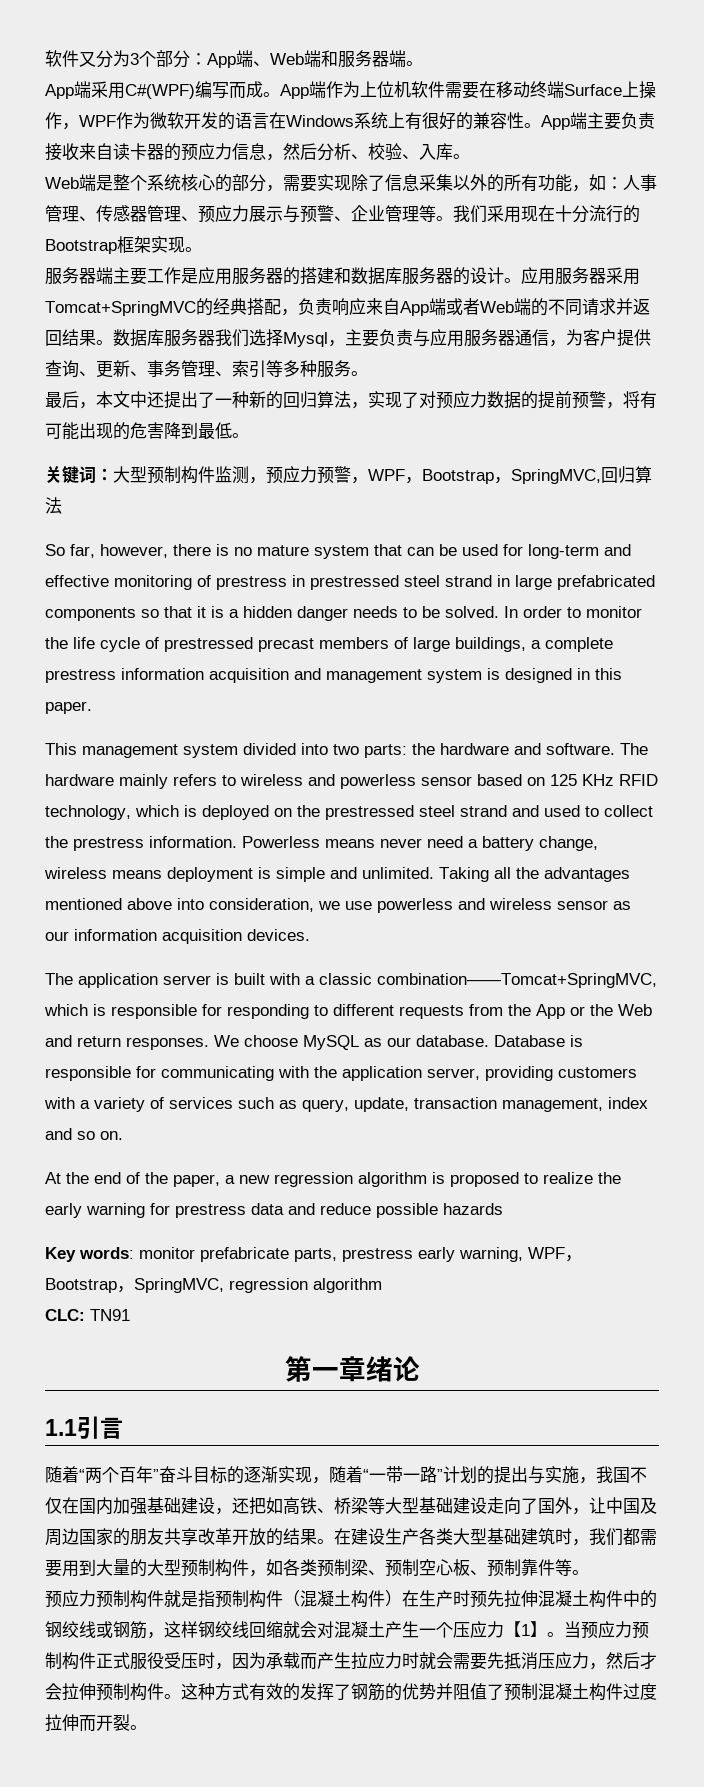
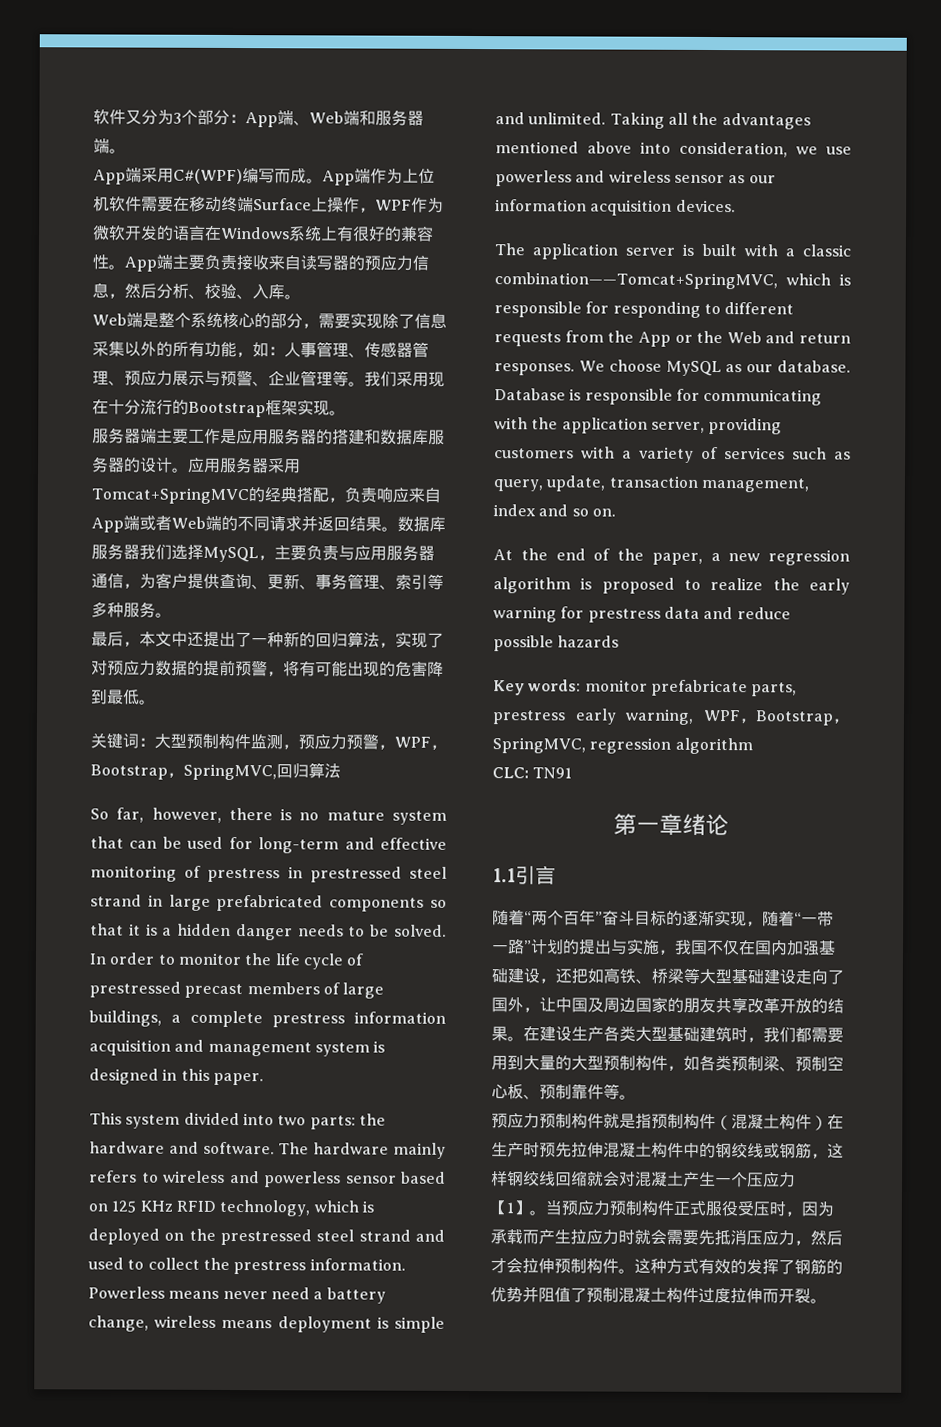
- App端主要负责接收来自读卡器的预应力信息，然后分析、校验、入库。
+ App端主要负责接收来自读写器的预应力信息，然后分析、校验、入库。
- 数据库服务器我们选择Mysql，主要负责与应用服务器通信，为客户提供查询、更新、事务管理、索引等多种服务。
+ 数据库服务器我们选择MySQL，主要负责与应用服务器通信，为客户提供查询、更新、事务管理、索引等多种服务。
- This management system divided into two parts: the hardware and software.
+ This system divided into two parts: the hardware and software.

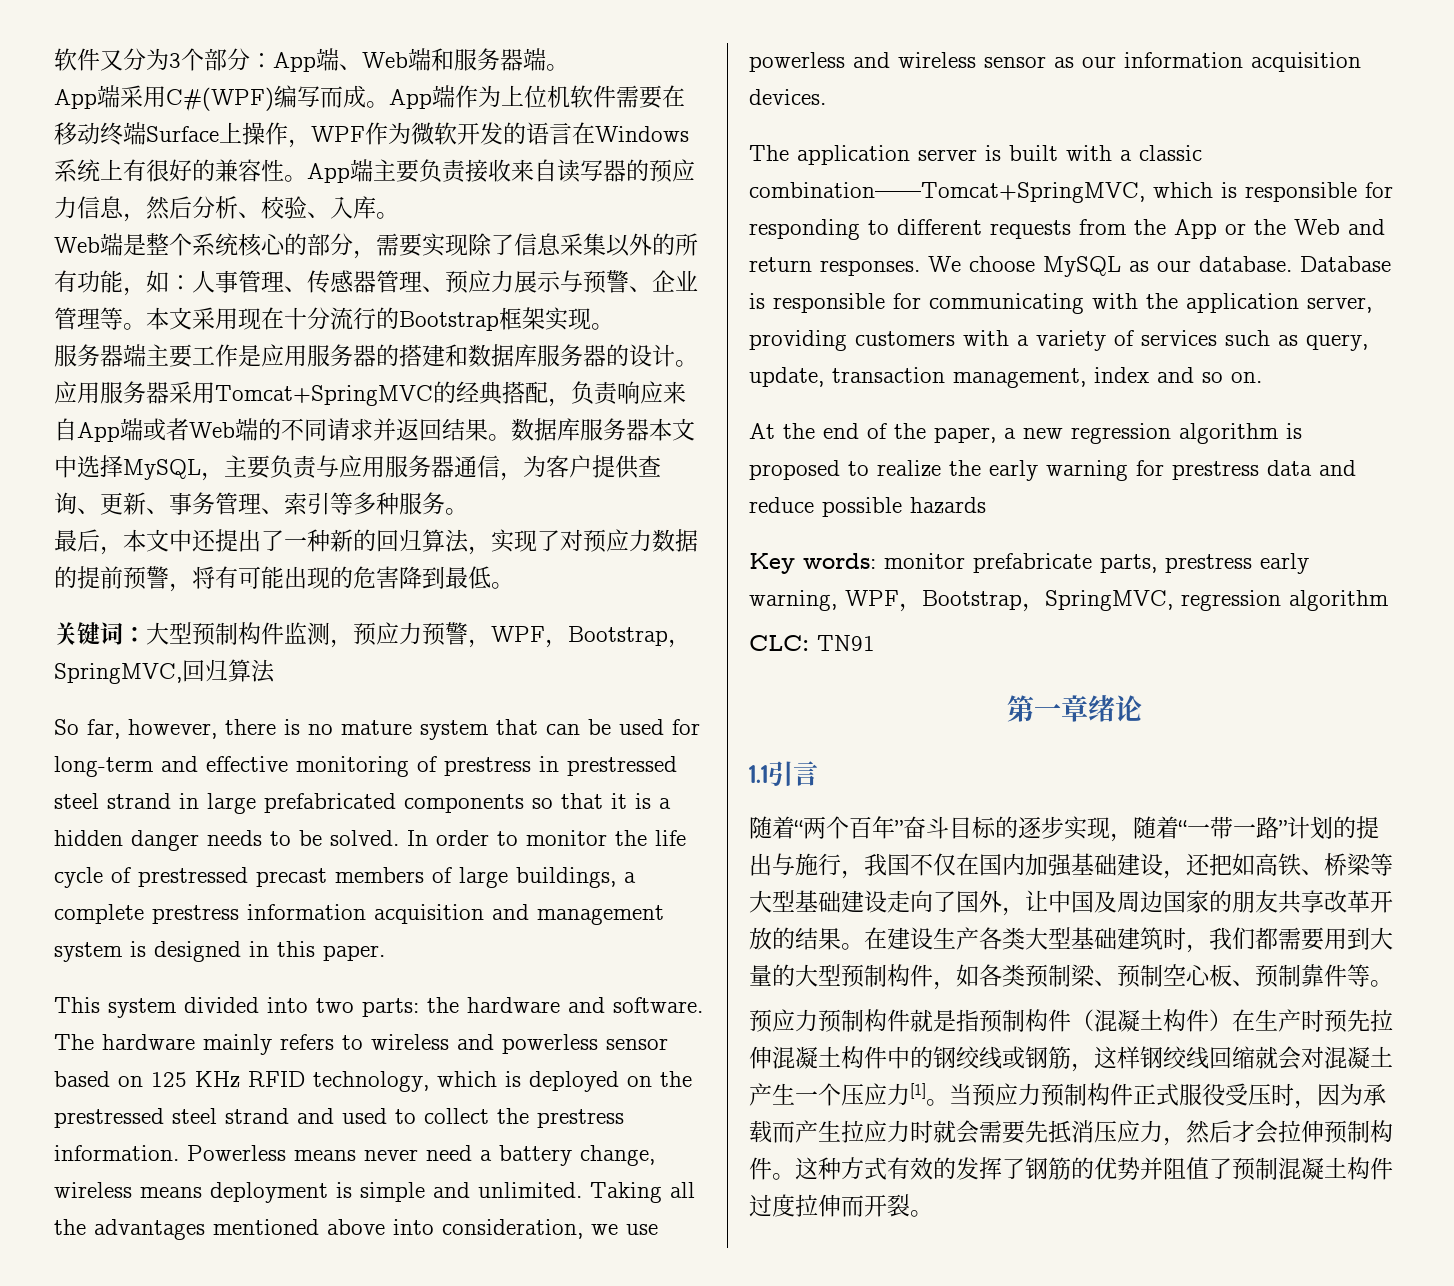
- 我们采用现在十分流行的Bootstrap框架实现。
+ 本文采用现在十分流行的Bootstrap框架实现。
- 数据库服务器我们选择MySQL，主要负责与应用服务器通信，为客户提供查询、更新、事务管理、索引等多种服务。
+ 数据库服务器本文中选择MySQL，主要负责与应用服务器通信，为客户提供查询、更新、事务管理、索引等多种服务。
- 随着“两个百年”奋斗目标的逐渐实现，随着“一带一路”计划的提出与实施，我国不仅在国内加强基础建设，还把如高铁、桥梁等大型基础建设走向了国外，让中国及周边国家的朋友共享改革开放的结果。
+ 随着“两个百年”奋斗目标的逐步实现，随着“一带一路”计划的提出与施行，我国不仅在国内加强基础建设，还把如高铁、桥梁等大型基础建设走向了国外，让中国及周边国家的朋友共享改革开放的结果。
- 预应力预制构件就是指预制构件（混凝土构件）在生产时预先拉伸混凝土构件中的钢绞线或钢筋，这样钢绞线回缩就会对混凝土产生一个压应力【1】。
+ 预应力预制构件就是指预制构件（混凝土构件）在生产时预先拉伸混凝土构件中的钢绞线或钢筋，这样钢绞线回缩就会对混凝土产生一个压应力[1]。

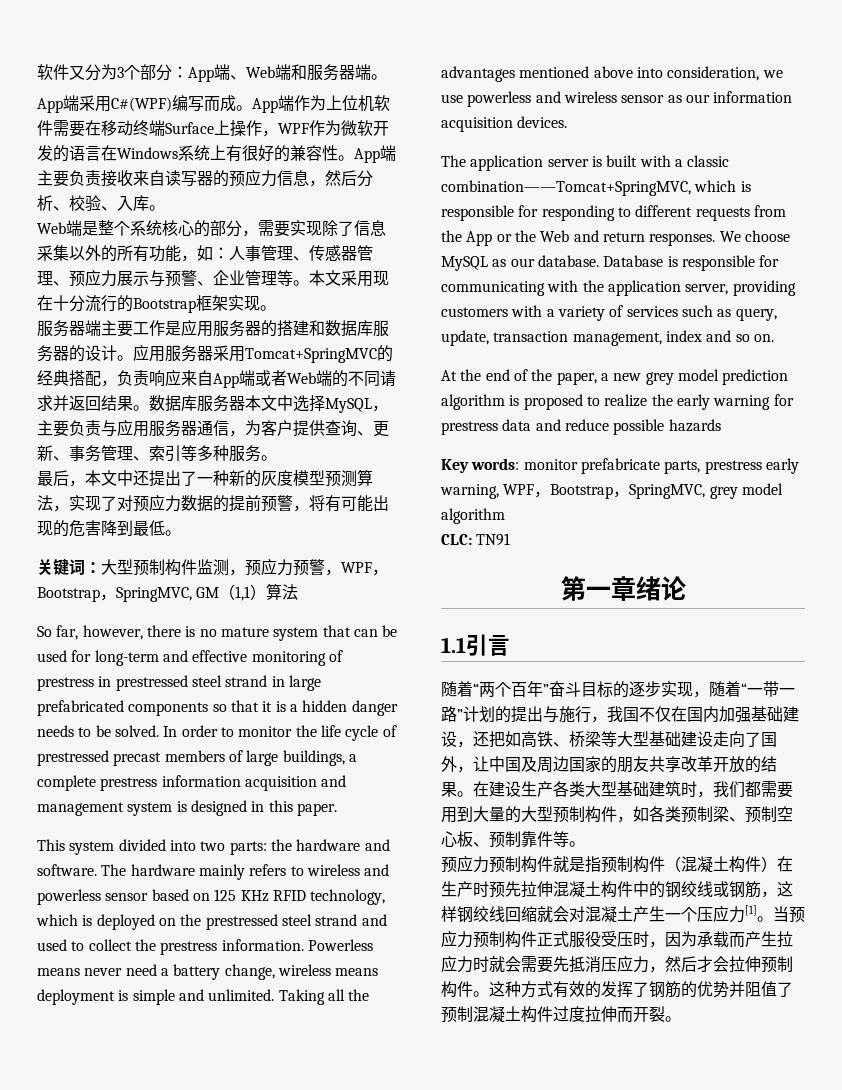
- 最后，本文中还提出了一种新的回归算法，实现了对预应力数据的提前预警，将有可能出现的危害降到最低。
+ 最后，本文中还提出了一种新的灰度模型预测算法，实现了对预应力数据的提前预警，将有可能出现的危害降到最低。
- 关键词：大型预制构件监测，预应力预警，WPF，Bootstrap，SpringMVC,回归算法
+ 关键词：大型预制构件监测，预应力预警，WPF，Bootstrap，SpringMVC, GM（1,1）算法
- At the end of the paper, a new regression algorithm is proposed to realize the early warning for prestress data and reduce possible hazards
+ At the end of the paper, a new grey model prediction algorithm is proposed to realize the early warning for prestress data and reduce possible hazards
- Key words: monitor prefabricate parts, prestress early warning, WPF，Bootstrap，SpringMVC, regression algorithm
+ Key words: monitor prefabricate parts, prestress early warning, WPF，Bootstrap，SpringMVC, grey model algorithm

